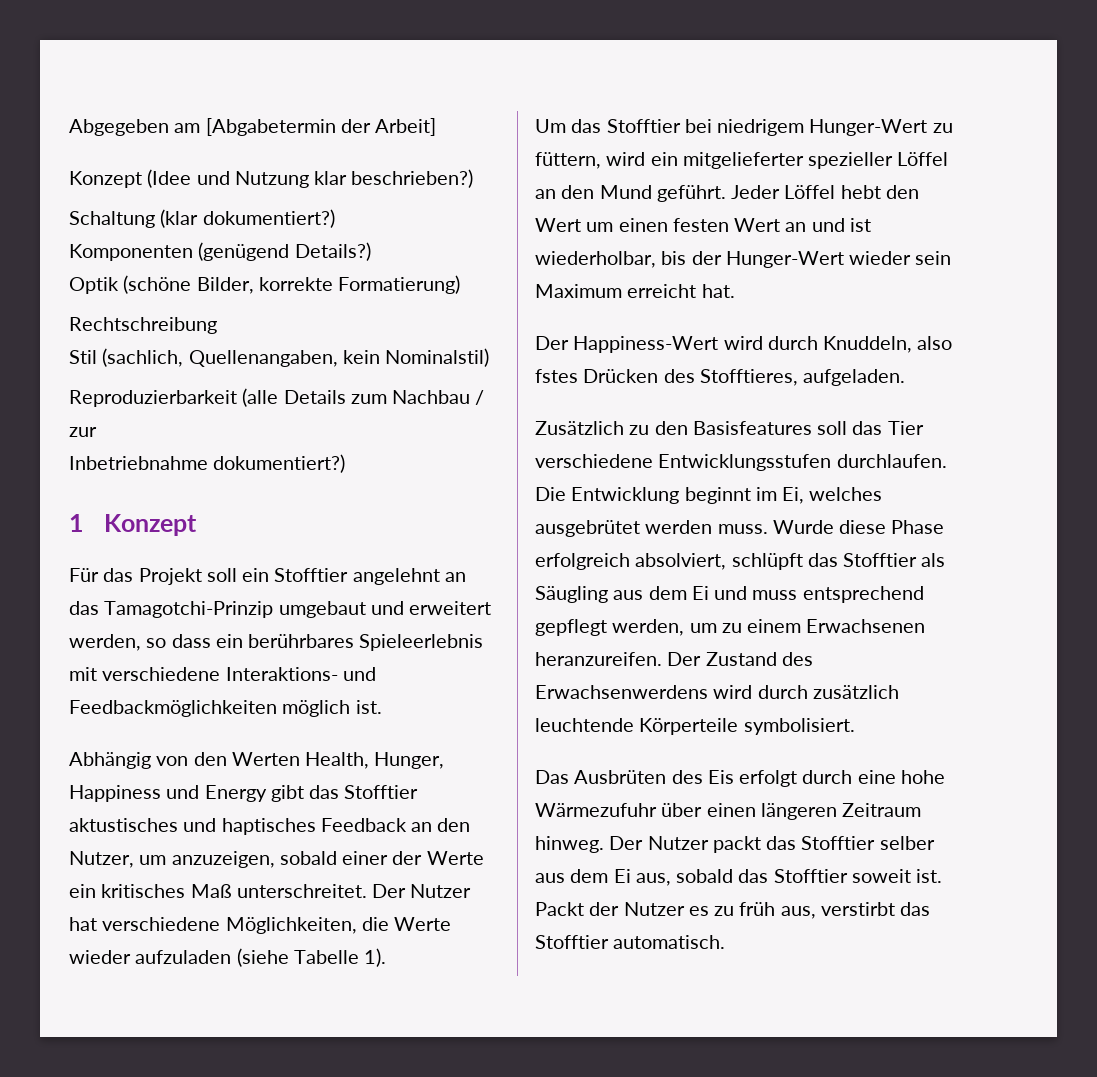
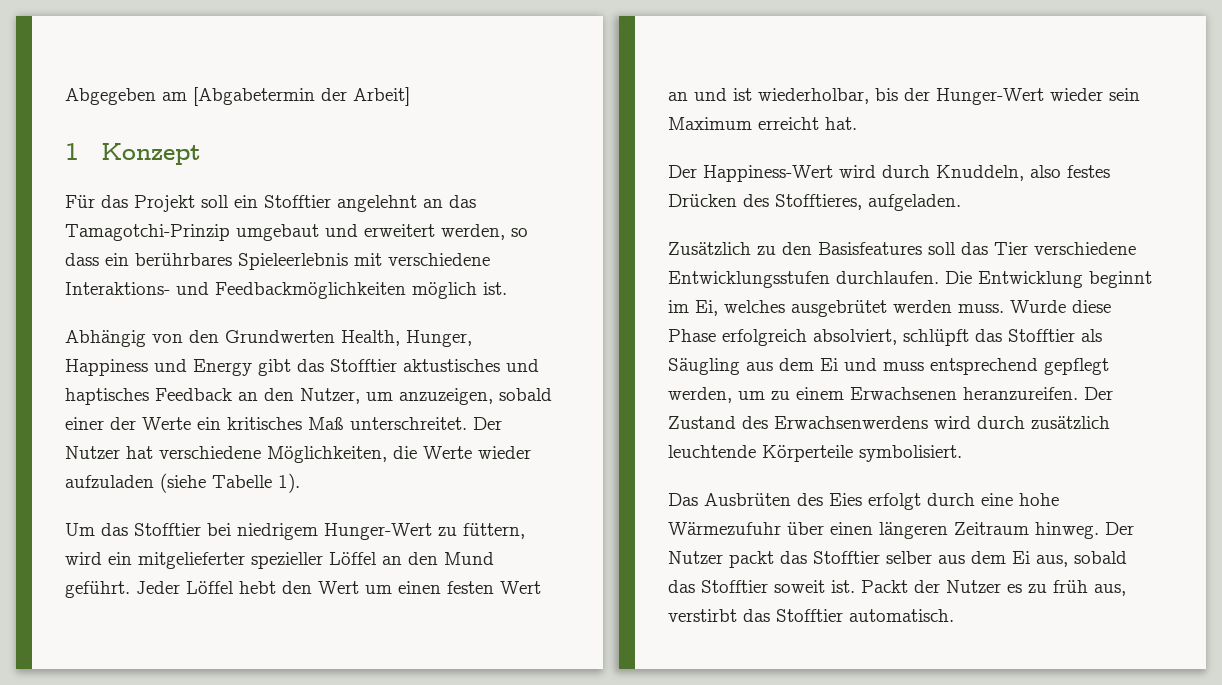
- Konzept (Idee und Nutzung klar beschrieben?)
- Schaltung (klar dokumentiert?)
- Komponenten (genügend Details?)
- Optik (schöne Bilder, korrekte Formatierung)
- Rechtschreibung
- Stil (sachlich, Quellenangaben, kein Nominalstil)
- Reproduzierbarkeit (alle Details zum Nachbau / zur
- Inbetriebnahme dokumentiert?)
- Abhängig von den Werten Health, Hunger, Happiness und Energy gibt das Stofftier aktustisches und haptisches Feedback an den Nutzer, um anzuzeigen, sobald einer der Werte ein kritisches Maß unterschreitet.
+ Abhängig von den Grundwerten Health, Hunger, Happiness und Energy gibt das Stofftier aktustisches und haptisches Feedback an den Nutzer, um anzuzeigen, sobald einer der Werte ein kritisches Maß unterschreitet.
- Der Happiness-Wert wird durch Knuddeln, also fstes Drücken des Stofftieres, aufgeladen.
+ Der Happiness-Wert wird durch Knuddeln, also festes Drücken des Stofftieres, aufgeladen.
- Das Ausbrüten des Eis erfolgt durch eine hohe Wärmezufuhr über einen längeren Zeitraum hinweg.
+ Das Ausbrüten des Eies erfolgt durch eine hohe Wärmezufuhr über einen längeren Zeitraum hinweg.

